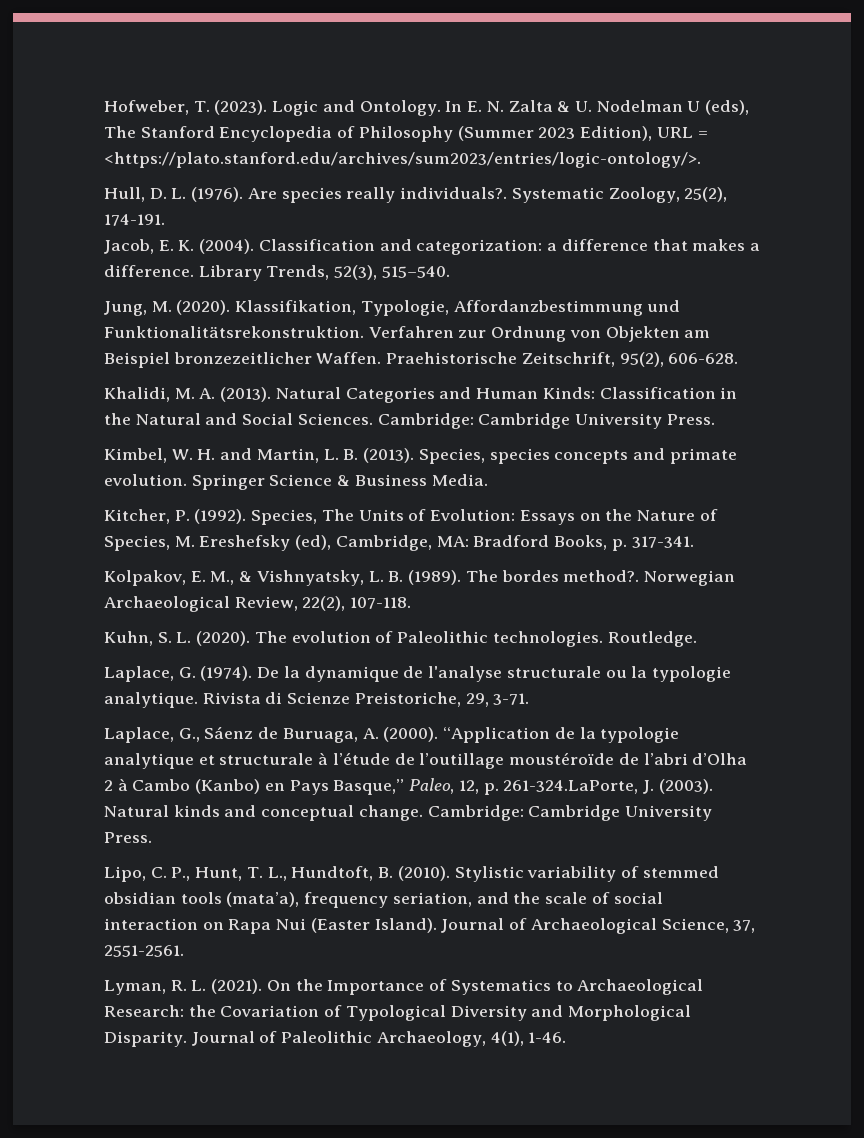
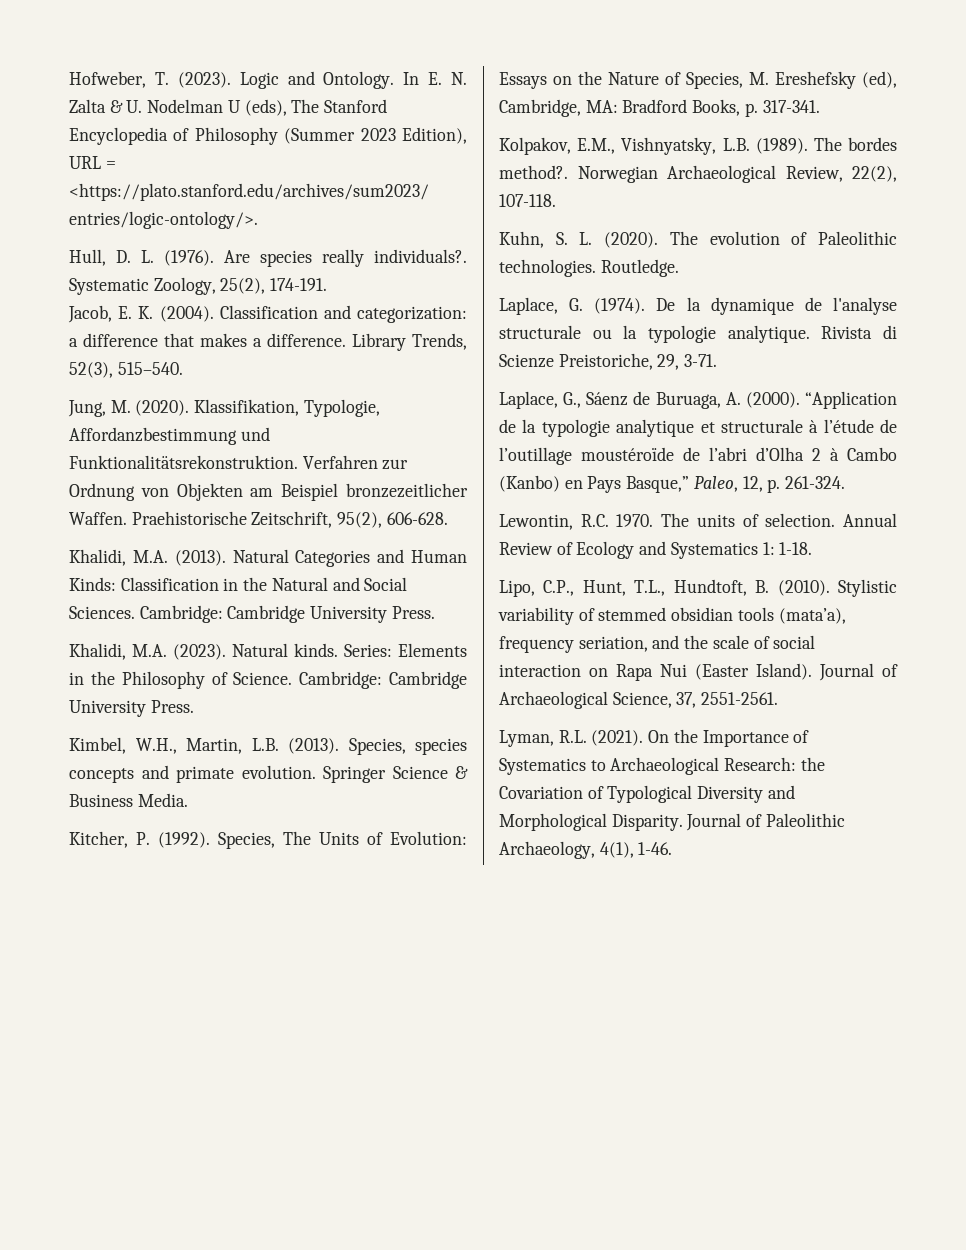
- Khalidi, M. A. (2013).
+ Khalidi, M.A. (2013).
- Kimbel, W. H. and Martin, L. B. (2013).
+ Khalidi, M.A. (2023). Natural kinds. Series: Elements in the Philosophy of Science. Cambridge: Cambridge University Press.
+ Kimbel, W.H., Martin, L.B. (2013).
- Kolpakov, E. M., & Vishnyatsky, L. B. (1989).
+ Kolpakov, E.M., Vishnyatsky, L.B. (1989).
- “Application de la typologie analytique et structurale à l’étude de l’outillage moustéroïde de l’abri d’Olha 2 à Cambo (Kanbo) en Pays Basque,” Paleo, 12, p. 261-324.LaPorte, J. (2003). Natural kinds and conceptual change. Cambridge: Cambridge University Press.
- Lipo, C. P., Hunt, T. L., Hundtoft, B. (2010).
+ “Application de la typologie analytique et structurale à l’étude de l’outillage moustéroïde de l’abri d’Olha 2 à Cambo (Kanbo) en Pays Basque,” Paleo, 12, p. 261-324.
+ Lewontin, R.C. 1970. The units of selection. Annual Review of Ecology and Systematics 1: 1-18.
+ Lipo, C.P., Hunt, T.L., Hundtoft, B. (2010).
- Lyman, R. L. (2021).
+ Lyman, R.L. (2021).

